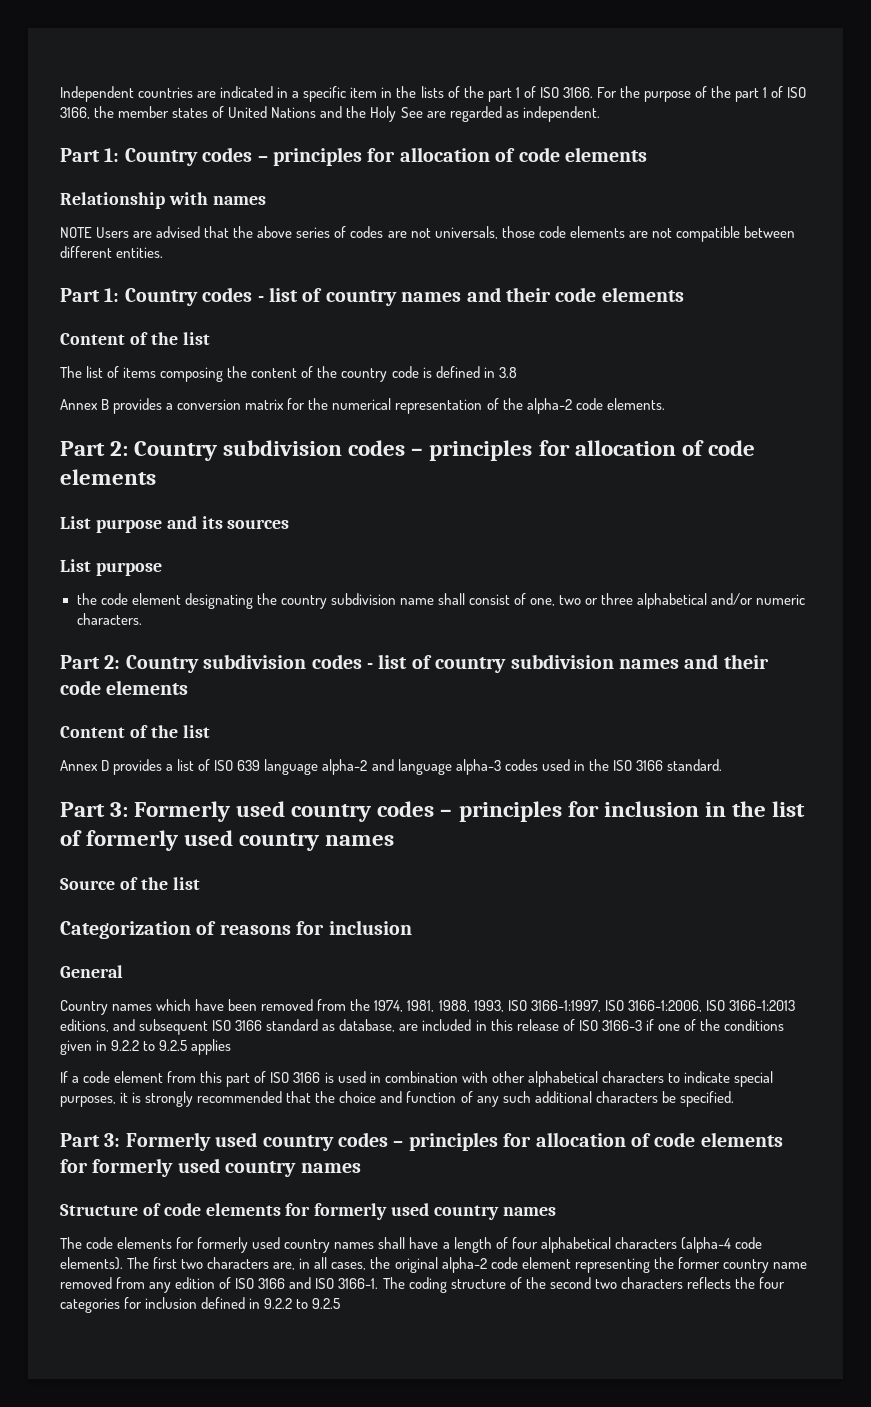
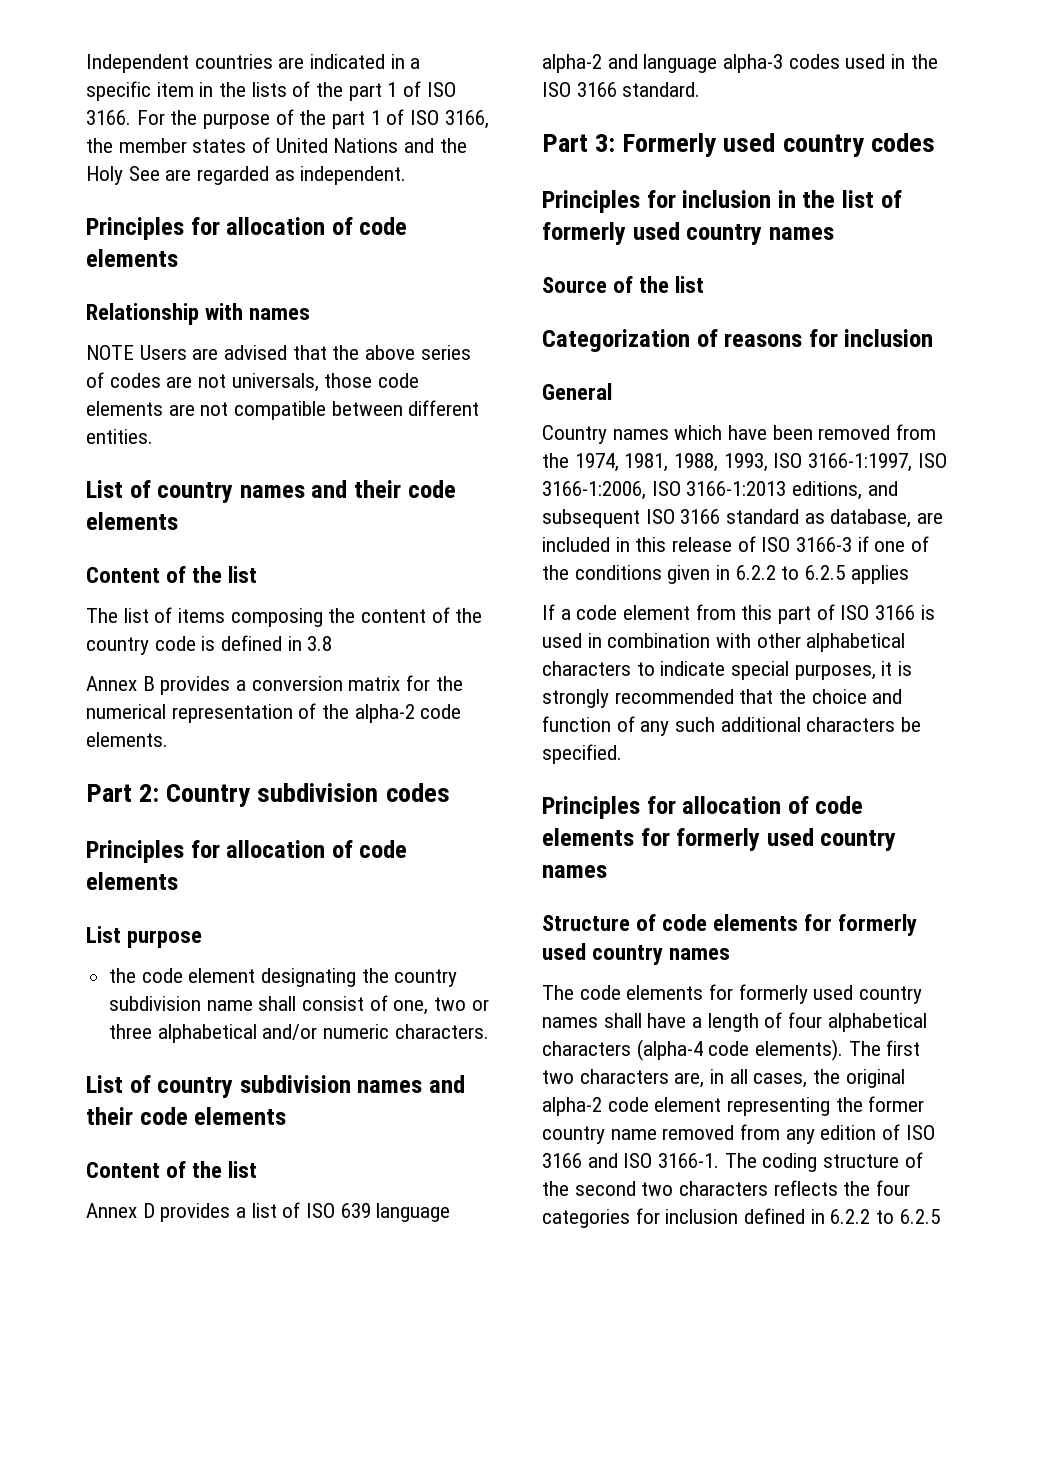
  For the purpose of the part 1 of ISO 3166, the member states of United Nations and the Holy See are regarded as independent.
- Part 1: Country codes – principles for allocation of code elements
+ Principles for allocation of code elements
- Part 1: Country codes - list of country names and their code elements
+ List of country names and their code elements
- Part 2: Country subdivision codes – principles for allocation of code elements
- List purpose and its sources
+ Part 2: Country subdivision codes
+ Principles for allocation of code elements
- Part 2: Country subdivision codes - list of country subdivision names and their code elements
+ List of country subdivision names and their code elements
- Part 3: Formerly used country codes – principles for inclusion in the list of formerly used country names
+ Part 3: Formerly used country codes
+ Principles for inclusion in the list of formerly used country names
- Country names which have been removed from the 1974, 1981, 1988, 1993, ISO 3166-1:1997, ISO 3166-1:2006, ISO 3166-1:2013 editions, and subsequent ISO 3166 standard as database, are included in this release of ISO 3166-3 if one of the conditions given in 9.2.2 to 9.2.5 applies
+ Country names which have been removed from the 1974, 1981, 1988, 1993, ISO 3166-1:1997, ISO 3166-1:2006, ISO 3166-1:2013 editions, and subsequent ISO 3166 standard as database, are included in this release of ISO 3166-3 if one of the conditions given in 6.2.2 to 6.2.5 applies
- Part 3: Formerly used country codes – principles for allocation of code elements for formerly used country names
+ Principles for allocation of code elements for formerly used country names
- The coding structure of the second two characters reflects the four categories for inclusion defined in 9.2.2 to 9.2.5
+ The coding structure of the second two characters reflects the four categories for inclusion defined in 6.2.2 to 6.2.5

